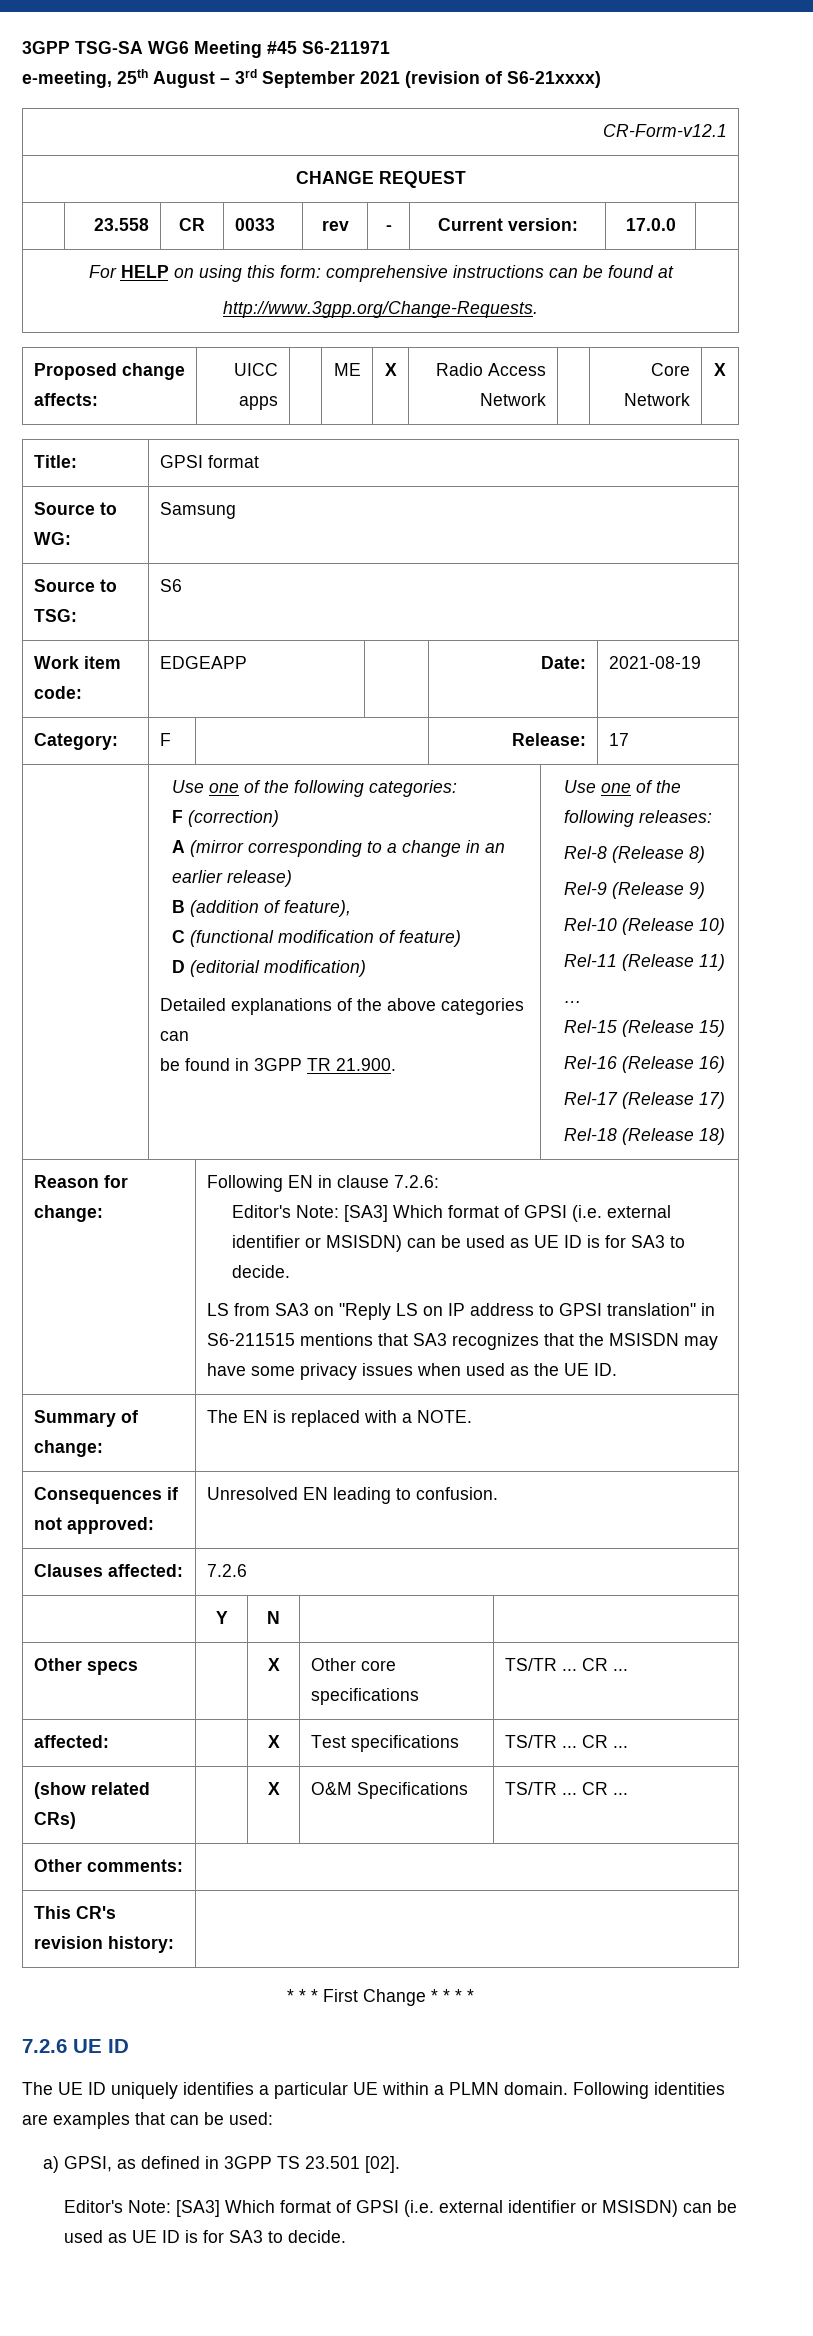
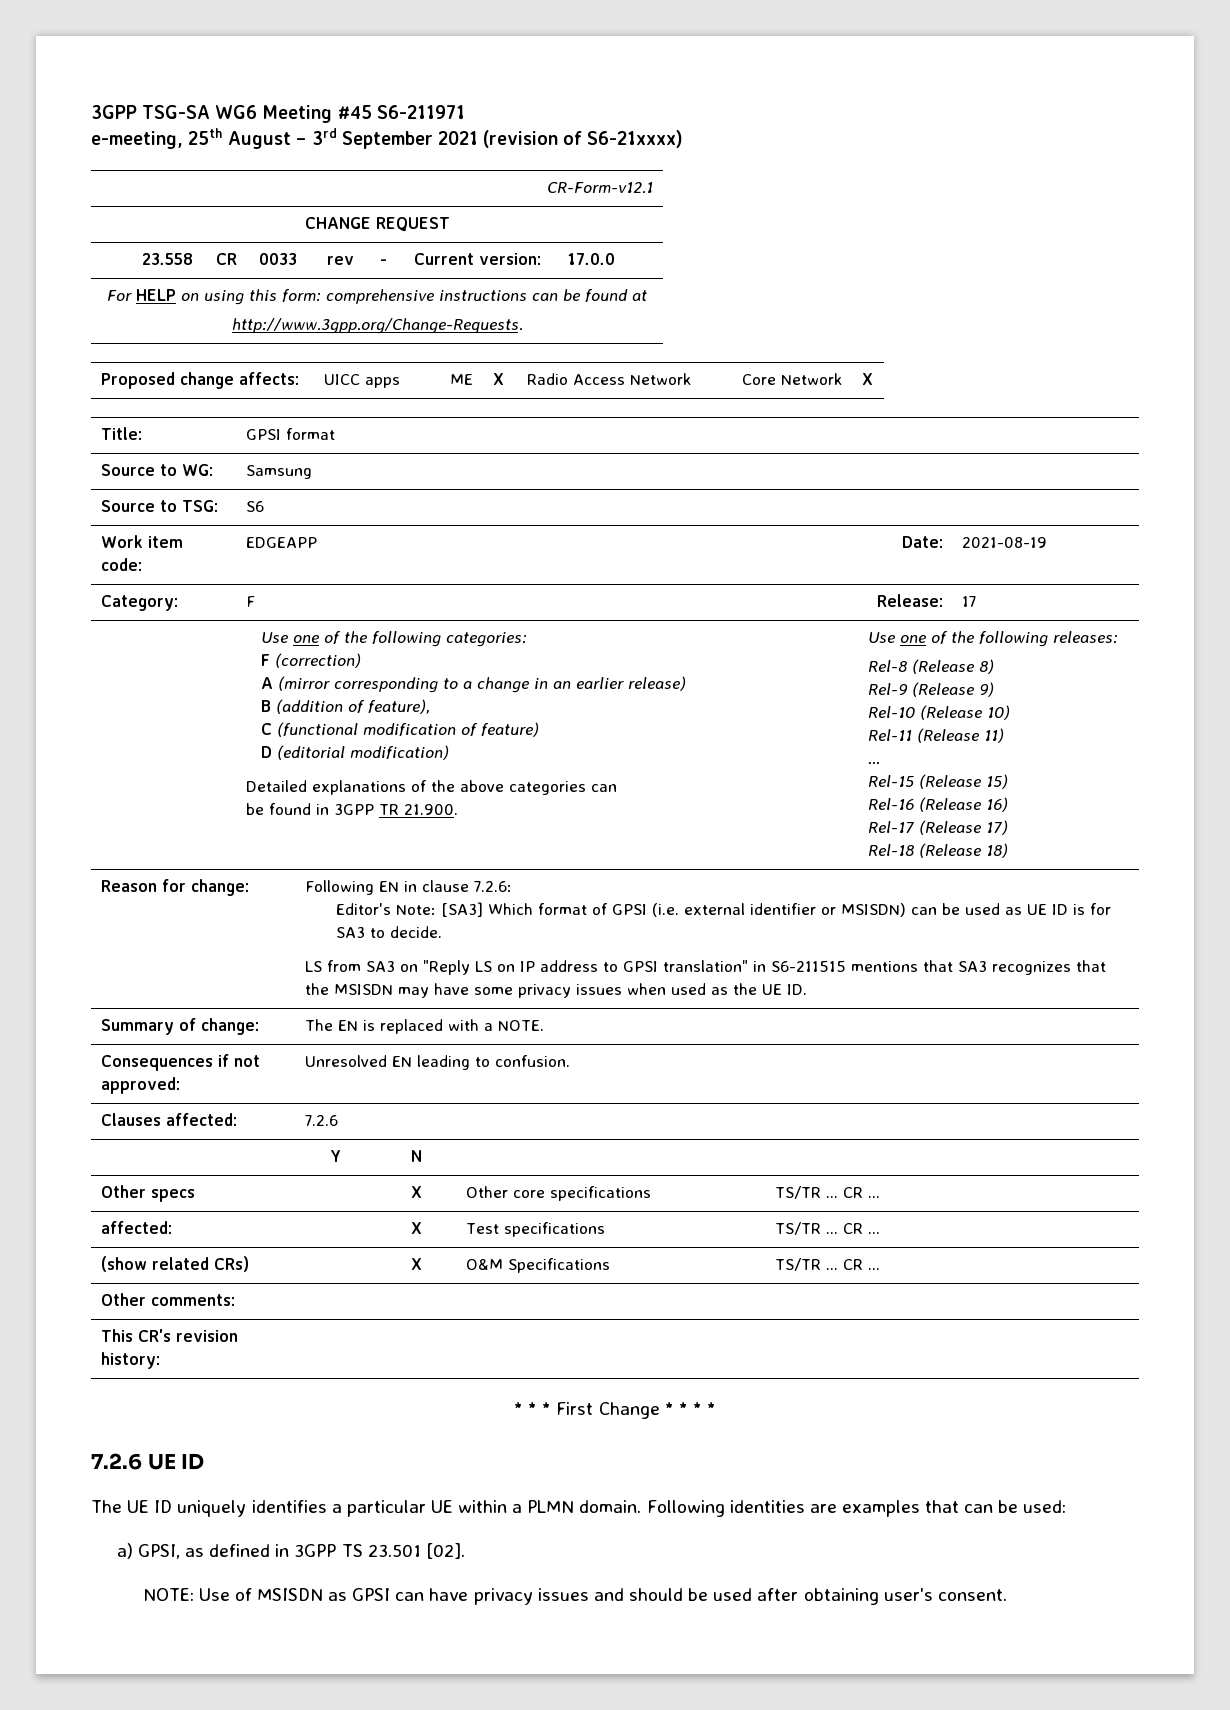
  a) GPSI, as defined in 3GPP TS 23.501 [02].
- Editor's Note: [SA3] Which format of GPSI (i.e. external identifier or MSISDN) can be used as UE ID is for SA3 to decide.
+ NOTE: Use of MSISDN as GPSI can have privacy issues and should be used after obtaining user's consent.

